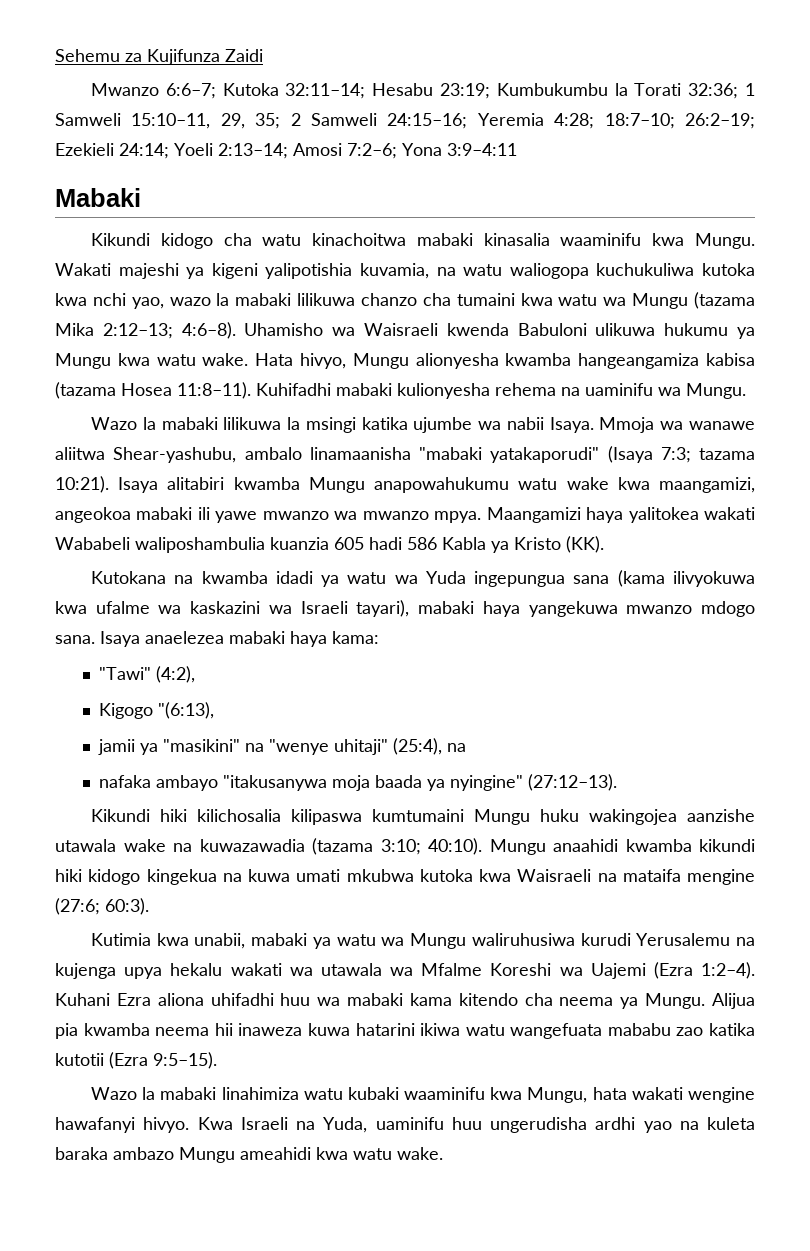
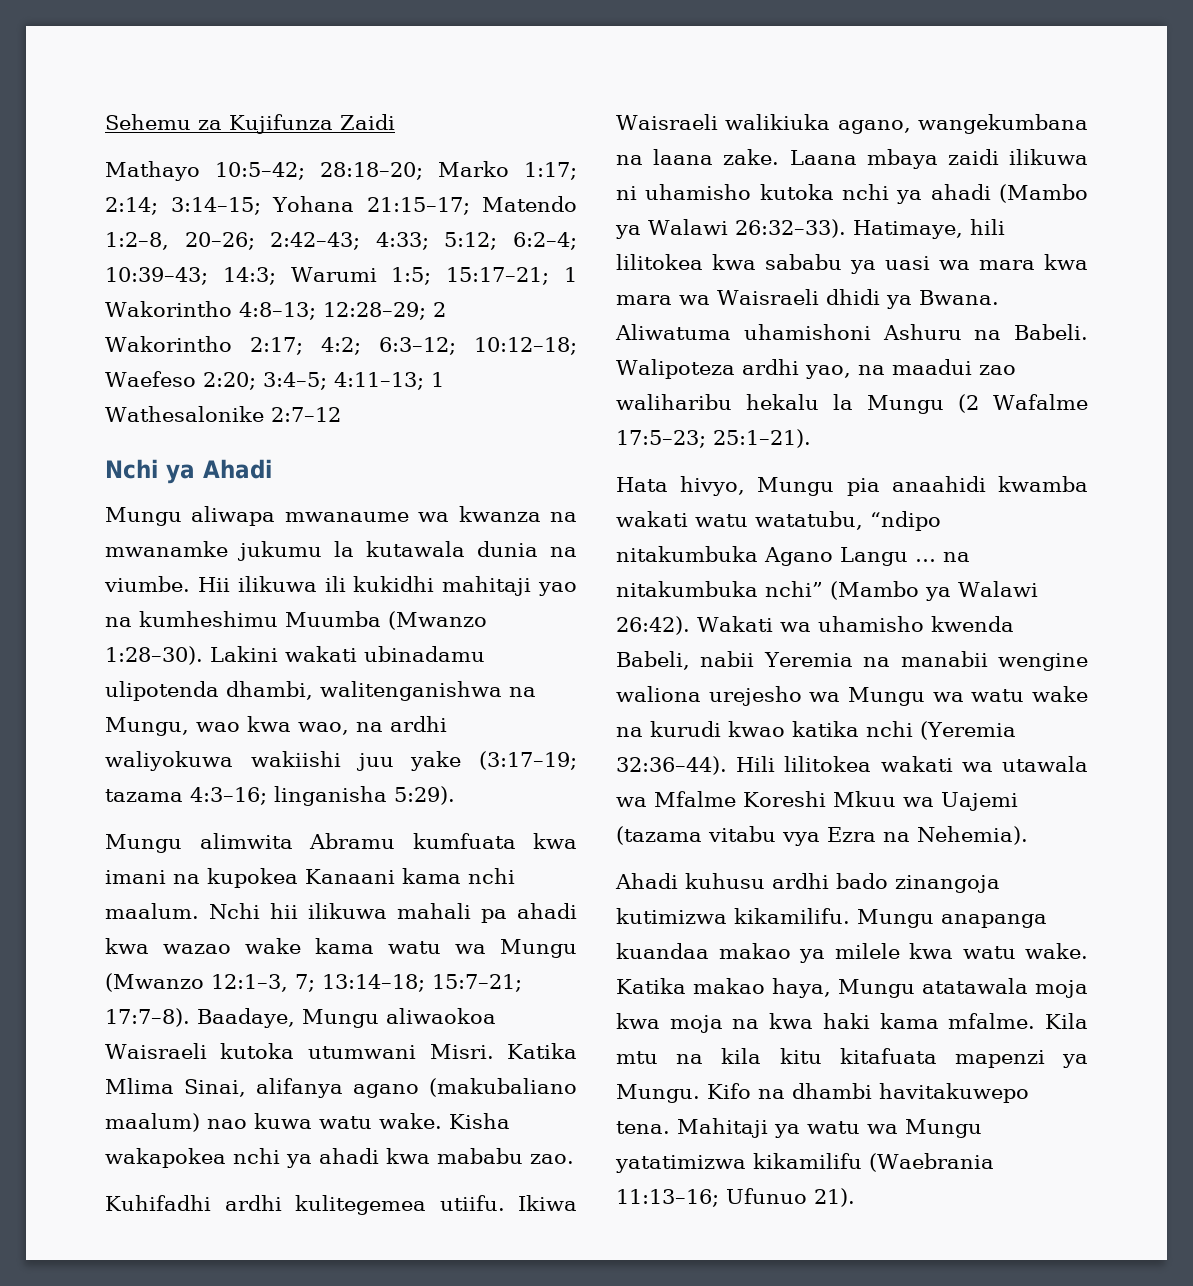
- Mwanzo 6:6–7; Kutoka 32:11–14; Hesabu 23:19; Kumbukumbu la Torati 32:36; 1 Samweli 15:10–11, 29, 35; 2 Samweli 24:15–16; Yeremia 4:28; 18:7–10; 26:2–19; Ezekieli 24:14; Yoeli 2:13–14; Amosi 7:2–6; Yona 3:9–4:11
- Mabaki
- Kikundi kidogo cha watu kinachoitwa mabaki kinasalia waaminifu kwa Mungu. Wakati majeshi ya kigeni yalipotishia kuvamia, na watu waliogopa kuchukuliwa kutoka kwa nchi yao, wazo la mabaki lilikuwa chanzo cha tumaini kwa watu wa Mungu (tazama Mika 2:12–13; 4:6–8). Uhamisho wa Waisraeli kwenda Babuloni ulikuwa hukumu ya Mungu kwa watu wake. Hata hivyo, Mungu alionyesha kwamba hangeangamiza kabisa (tazama Hosea 11:8–11). Kuhifadhi mabaki kulionyesha rehema na uaminifu wa Mungu.
- Wazo la mabaki lilikuwa la msingi katika ujumbe wa nabii Isaya. Mmoja wa wanawe aliitwa Shear-yashubu, ambalo linamaanisha "mabaki yatakaporudi" (Isaya 7:3; tazama 10:21). Isaya alitabiri kwamba Mungu anapowahukumu watu wake kwa maangamizi, angeokoa mabaki ili yawe mwanzo wa mwanzo mpya. Maangamizi haya yalitokea wakati Wababeli waliposhambulia kuanzia 605 hadi 586 Kabla ya Kristo (KK).
- Kutokana na kwamba idadi ya watu wa Yuda ingepungua sana (kama ilivyokuwa kwa ufalme wa kaskazini wa Israeli tayari), mabaki haya yangekuwa mwanzo mdogo sana. Isaya anaelezea mabaki haya kama:
- "Tawi" (4:2),
- Kigogo "(6:13),
- jamii ya "masikini" na "wenye uhitaji" (25:4), na
- nafaka ambayo "itakusanywa moja baada ya nyingine" (27:12–13).
- Kikundi hiki kilichosalia kilipaswa kumtumaini Mungu huku wakingojea aanzishe utawala wake na kuwazawadia (tazama 3:10; 40:10). Mungu anaahidi kwamba kikundi hiki kidogo kingekua na kuwa umati mkubwa kutoka kwa Waisraeli na mataifa mengine (27:6; 60:3).
- Kutimia kwa unabii, mabaki ya watu wa Mungu waliruhusiwa kurudi Yerusalemu na kujenga upya hekalu wakati wa utawala wa Mfalme Koreshi wa Uajemi (Ezra 1:2–4). Kuhani Ezra aliona uhifadhi huu wa mabaki kama kitendo cha neema ya Mungu. Alijua pia kwamba neema hii inaweza kuwa hatarini ikiwa watu wangefuata mababu zao katika kutotii (Ezra 9:5–15).
- Wazo la mabaki linahimiza watu kubaki waaminifu kwa Mungu, hata wakati wengine hawafanyi hivyo. Kwa Israeli na Yuda, uaminifu huu ungerudisha ardhi yao na kuleta baraka ambazo Mungu ameahidi kwa watu wake.
+ Mathayo 10:5–42; 28:18–20; Marko 1:17; 2:14; 3:14–15; Yohana 21:15–17; Matendo 1:2–8, 20–26; 2:42–43; 4:33; 5:12; 6:2–4; 10:39–43; 14:3; Warumi 1:5; 15:17–21; 1 Wakorintho 4:8–13; 12:28–29; 2 Wakorintho 2:17; 4:2; 6:3–12; 10:12–18; Waefeso 2:20; 3:4–5; 4:11–13; 1 Wathesalonike 2:7–12
+ Nchi ya Ahadi
+ Mungu aliwapa mwanaume wa kwanza na mwanamke jukumu la kutawala dunia na viumbe. Hii ilikuwa ili kukidhi mahitaji yao na kumheshimu Muumba (Mwanzo 1:28–30). Lakini wakati ubinadamu ulipotenda dhambi, walitenganishwa na Mungu, wao kwa wao, na ardhi waliyokuwa wakiishi juu yake (3:17–19; tazama 4:3–16; linganisha 5:29).
+ Mungu alimwita Abramu kumfuata kwa imani na kupokea Kanaani kama nchi maalum. Nchi hii ilikuwa mahali pa ahadi kwa wazao wake kama watu wa Mungu (Mwanzo 12:1–3, 7; 13:14–18; 15:7–21; 17:7–8). Baadaye, Mungu aliwaokoa Waisraeli kutoka utumwani Misri. Katika Mlima Sinai, alifanya agano (makubaliano maalum) nao kuwa watu wake. Kisha wakapokea nchi ya ahadi kwa mababu zao.
+ Kuhifadhi ardhi kulitegemea utiifu. Ikiwa Waisraeli walikiuka agano, wangekumbana na laana zake. Laana mbaya zaidi ilikuwa ni uhamisho kutoka nchi ya ahadi (Mambo ya Walawi 26:32–33). Hatimaye, hili lilitokea kwa sababu ya uasi wa mara kwa mara wa Waisraeli dhidi ya Bwana. Aliwatuma uhamishoni Ashuru na Babeli. Walipoteza ardhi yao, na maadui zao waliharibu hekalu la Mungu (2 Wafalme 17:5–23; 25:1–21).
+ Hata hivyo, Mungu pia anaahidi kwamba wakati watu watatubu, “ndipo nitakumbuka Agano Langu … na nitakumbuka nchi” (Mambo ya Walawi 26:42). Wakati wa uhamisho kwenda Babeli, nabii Yeremia na manabii wengine waliona urejesho wa Mungu wa watu wake na kurudi kwao katika nchi (Yeremia 32:36–44). Hili lilitokea wakati wa utawala wa Mfalme Koreshi Mkuu wa Uajemi (tazama vitabu vya Ezra na Nehemia).
+ Ahadi kuhusu ardhi bado zinangoja kutimizwa kikamilifu. Mungu anapanga kuandaa makao ya milele kwa watu wake. Katika makao haya, Mungu atatawala moja kwa moja na kwa haki kama mfalme. Kila mtu na kila kitu kitafuata mapenzi ya Mungu. Kifo na dhambi havitakuwepo tena. Mahitaji ya watu wa Mungu yatatimizwa kikamilifu (Waebrania 11:13–16; Ufunuo 21).

